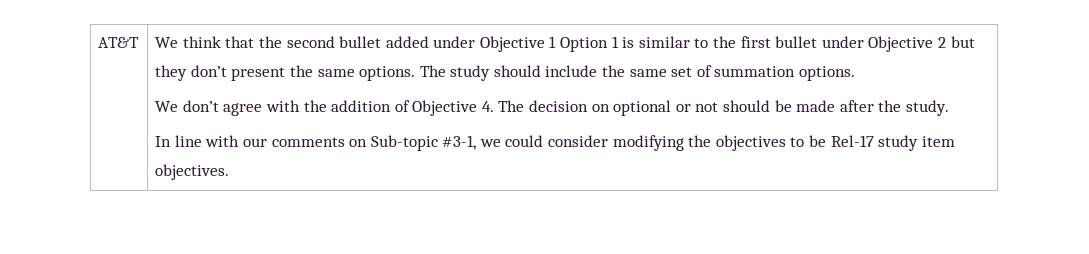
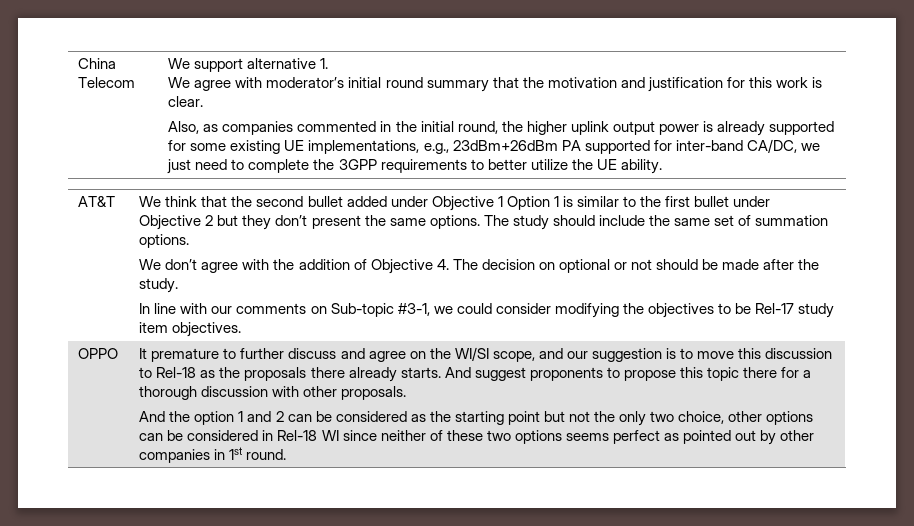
+ China Telecom | We support alternative 1.
+ We agree with moderator’s initial round summary that the motivation and justification for this work is clear.
+ Also, as companies commented in the initial round, the higher uplink output power is already supported for some existing UE implementations, e.g., 23dBm+26dBm PA supported for inter-band CA/DC, we just need to complete the 3GPP requirements to better utilize the UE ability.
+ OPPO | It premature to further discuss and agree on the WI/SI scope, and our suggestion is to move this discussion to Rel-18 as the proposals there already starts. And suggest proponents to propose this topic there for a thorough discussion with other proposals.
+ And the option 1 and 2 can be considered as the starting point but not the only two choice, other options can be considered in Rel-18 WI since neither of these two options seems perfect as pointed out by other companies in 1st round.

